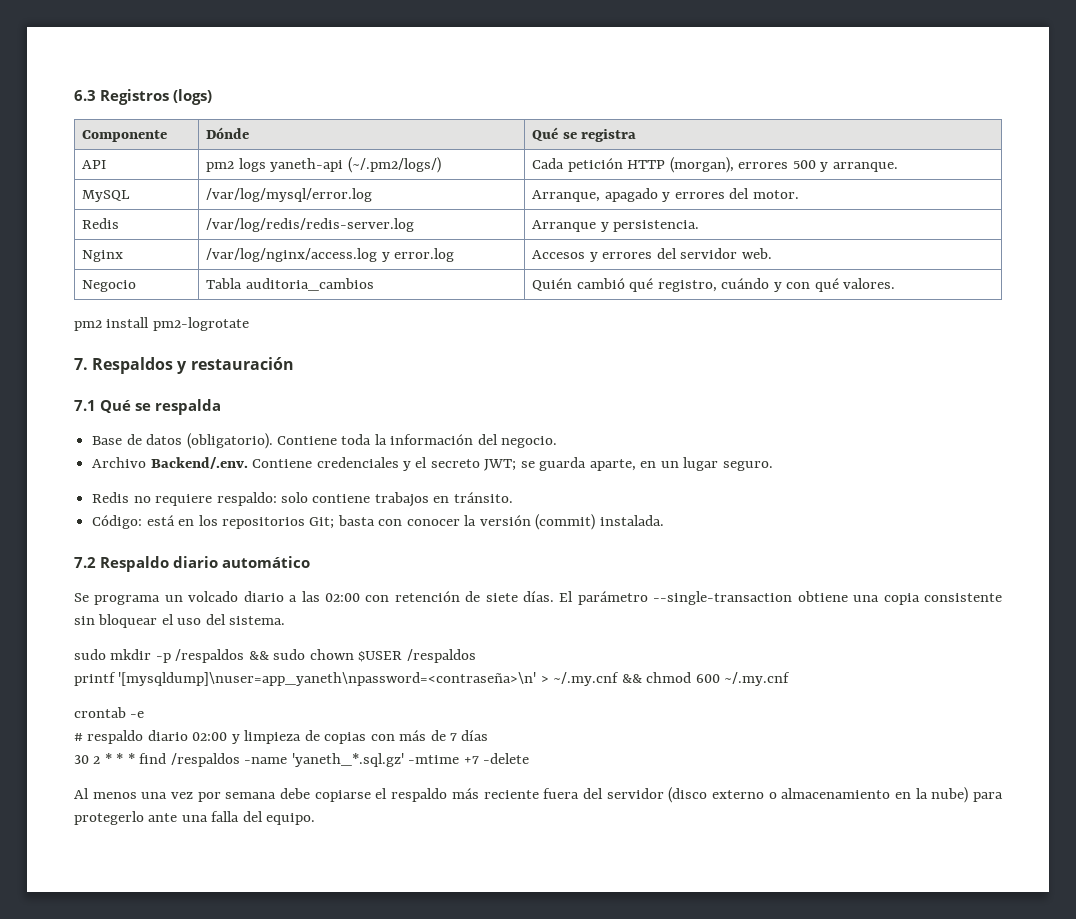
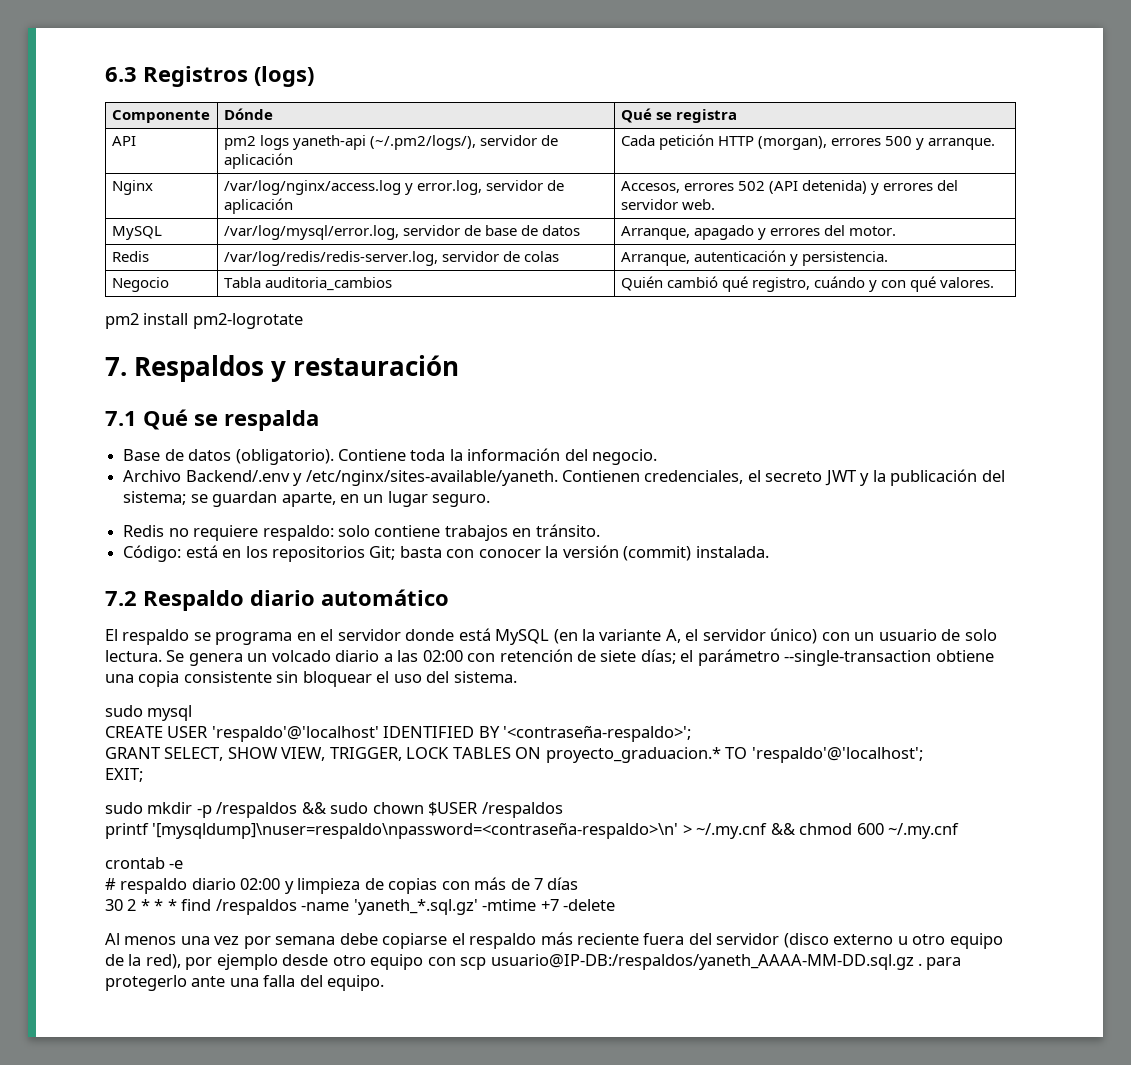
- API | pm2 logs yaneth-api (~/.pm2/logs/) | Cada petición HTTP (morgan), errores 500 y arranque.
+ API | pm2 logs yaneth-api (~/.pm2/logs/), servidor de aplicación | Cada petición HTTP (morgan), errores 500 y arranque.
- MySQL | /var/log/mysql/error.log | Arranque, apagado y errores del motor.
+ Nginx | /var/log/nginx/access.log y error.log, servidor de aplicación | Accesos, errores 502 (API detenida) y errores del servidor web.
+ MySQL | /var/log/mysql/error.log, servidor de base de datos | Arranque, apagado y errores del motor.
- Redis | /var/log/redis/redis-server.log | Arranque y persistencia.
- Nginx | /var/log/nginx/access.log y error.log | Accesos y errores del servidor web.
+ Redis | /var/log/redis/redis-server.log, servidor de colas | Arranque, autenticación y persistencia.
- Archivo Backend/.env. Contiene credenciales y el secreto JWT; se guarda aparte, en un lugar seguro.
+ Archivo Backend/.env y /etc/nginx/sites-available/yaneth. Contienen credenciales, el secreto JWT y la publicación del sistema; se guardan aparte, en un lugar seguro.
- Se programa un volcado diario a las 02:00 con retención de siete días. El parámetro --single-transaction obtiene una copia consistente sin bloquear el uso del sistema.
+ El respaldo se programa en el servidor donde está MySQL (en la variante A, el servidor único) con un usuario de solo lectura. Se genera un volcado diario a las 02:00 con retención de siete días; el parámetro --single-transaction obtiene una copia consistente sin bloquear el uso del sistema.
+ sudo mysql
+ CREATE USER 'respaldo'@'localhost' IDENTIFIED BY '<contraseña-respaldo>';
+ GRANT SELECT, SHOW VIEW, TRIGGER, LOCK TABLES ON proyecto_graduacion.* TO 'respaldo'@'localhost';
+ EXIT;
- printf '[mysqldump]\nuser=app_yaneth\npassword=<contraseña>\n' > ~/.my.cnf && chmod 600 ~/.my.cnf
+ printf '[mysqldump]\nuser=respaldo\npassword=<contraseña-respaldo>\n' > ~/.my.cnf && chmod 600 ~/.my.cnf
- Al menos una vez por semana debe copiarse el respaldo más reciente fuera del servidor (disco externo o almacenamiento en la nube) para protegerlo ante una falla del equipo.
+ Al menos una vez por semana debe copiarse el respaldo más reciente fuera del servidor (disco externo u otro equipo de la red), por ejemplo desde otro equipo con scp usuario@IP-DB:/respaldos/yaneth_AAAA-MM-DD.sql.gz . para protegerlo ante una falla del equipo.

